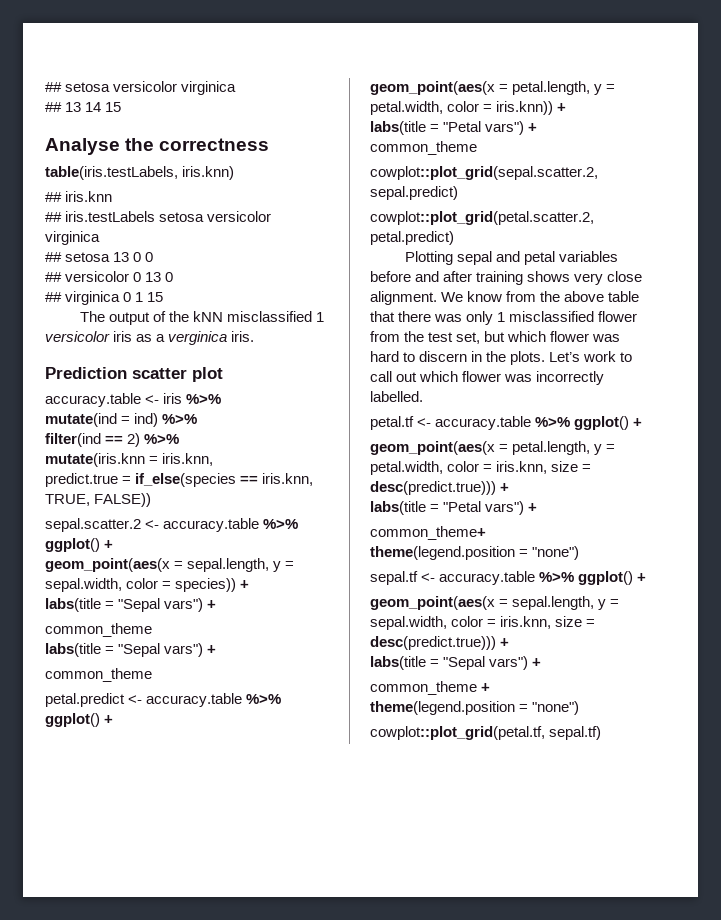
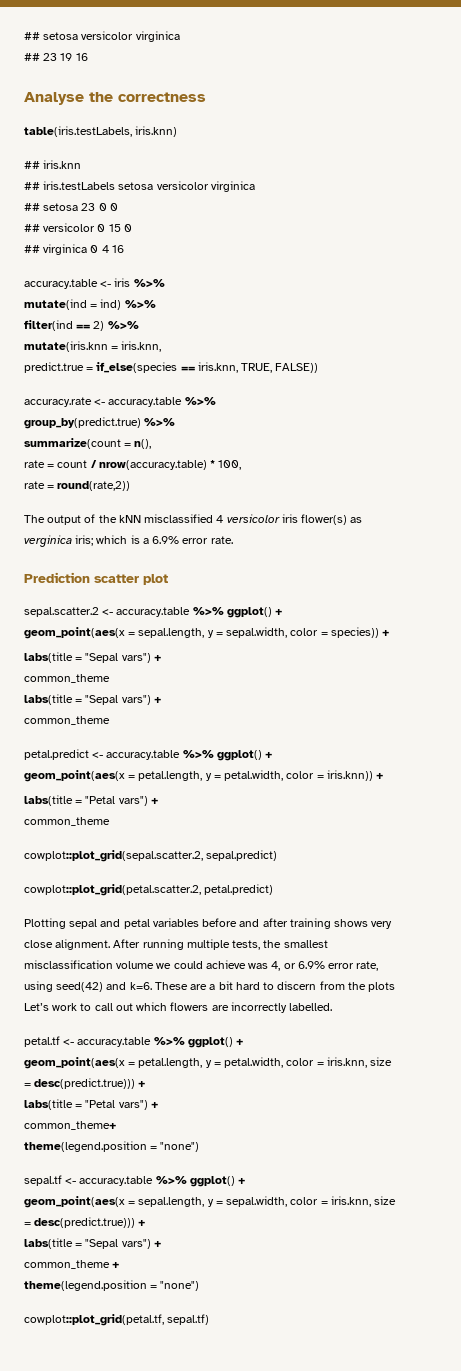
- ## 13 14 15
+ ## 23 19 16
- ## setosa 13 0 0
+ ## setosa 23 0 0
- ## versicolor 0 13 0
+ ## versicolor 0 15 0
- ## virginica 0 1 15
- The output of the kNN misclassified 1 versicolor iris as a verginica iris.
- Prediction scatter plot
+ ## virginica 0 4 16
+ accuracy.rate <- accuracy.table %>%
+ group_by(predict.true) %>%
+ summarize(count = n(),
+ rate = count / nrow(accuracy.table) * 100,
+ rate = round(rate,2))
+ The output of the kNN misclassified 4 versicolor iris flower(s) as verginica iris; which is a 6.9% error rate.
+ Prediction scatter plot
- We know from the above table that there was only 1 misclassified flower from the test set, but which flower was hard to discern in the plots. Let’s work to call out which flower was incorrectly labelled.
+ After running multiple tests, the smallest misclassification volume we could achieve was 4, or 6.9% error rate, using seed(42) and k=6. These are a bit hard to discern from the plots Let’s work to call out which flowers are incorrectly labelled.

